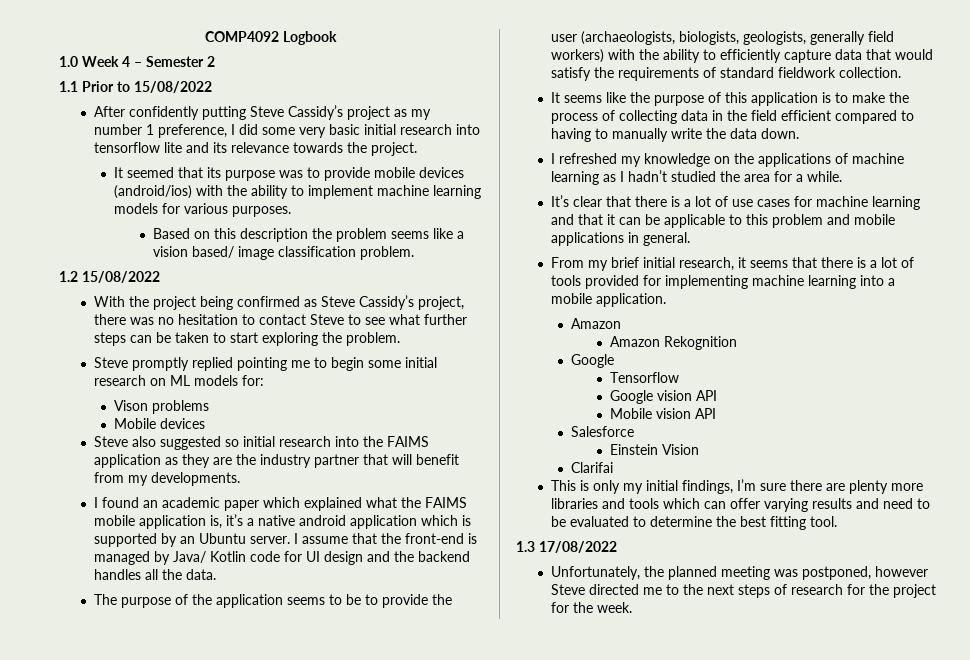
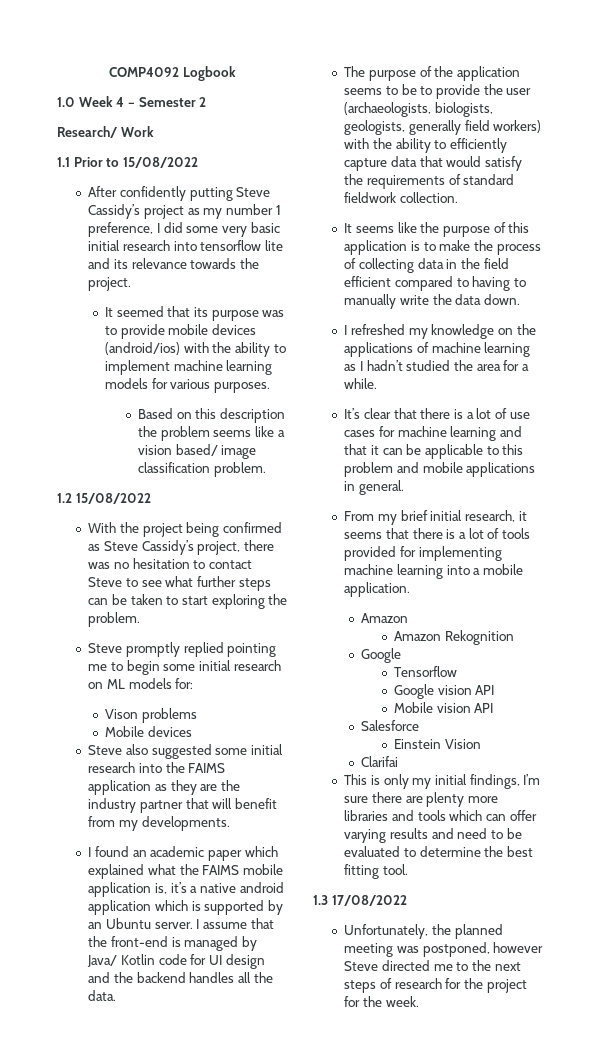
+ Research/ Work
- Steve also suggested so initial research into the FAIMS application as they are the industry partner that will benefit from my developments.
+ Steve also suggested some initial research into the FAIMS application as they are the industry partner that will benefit from my developments.

